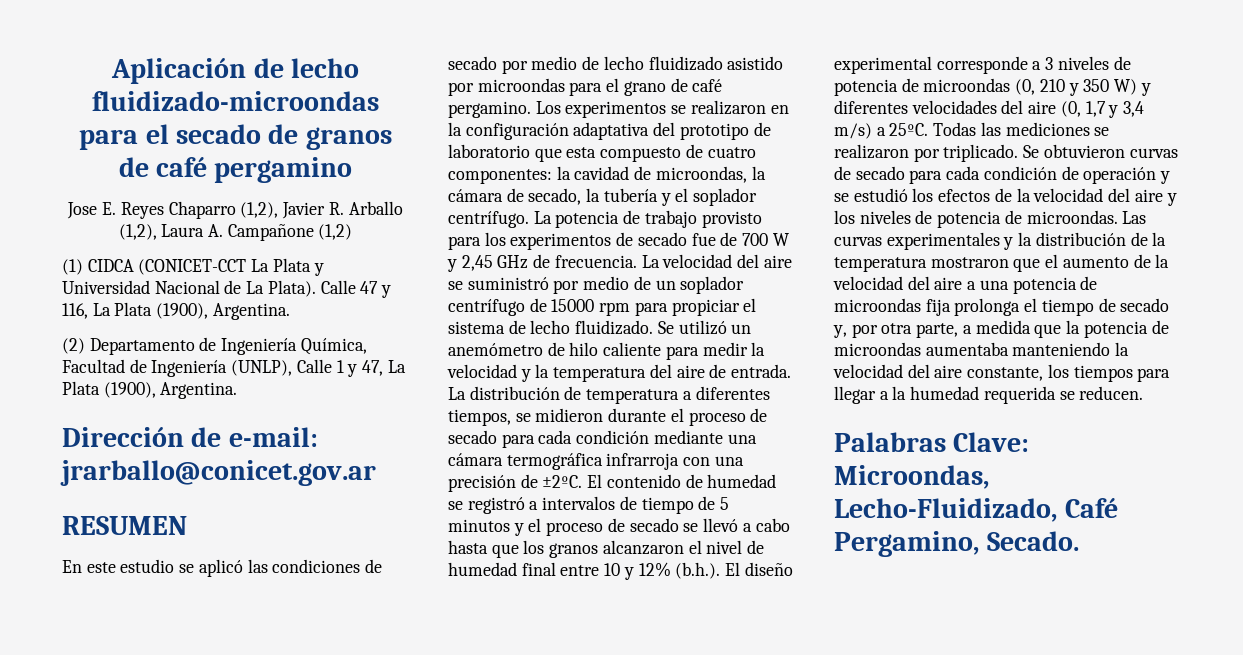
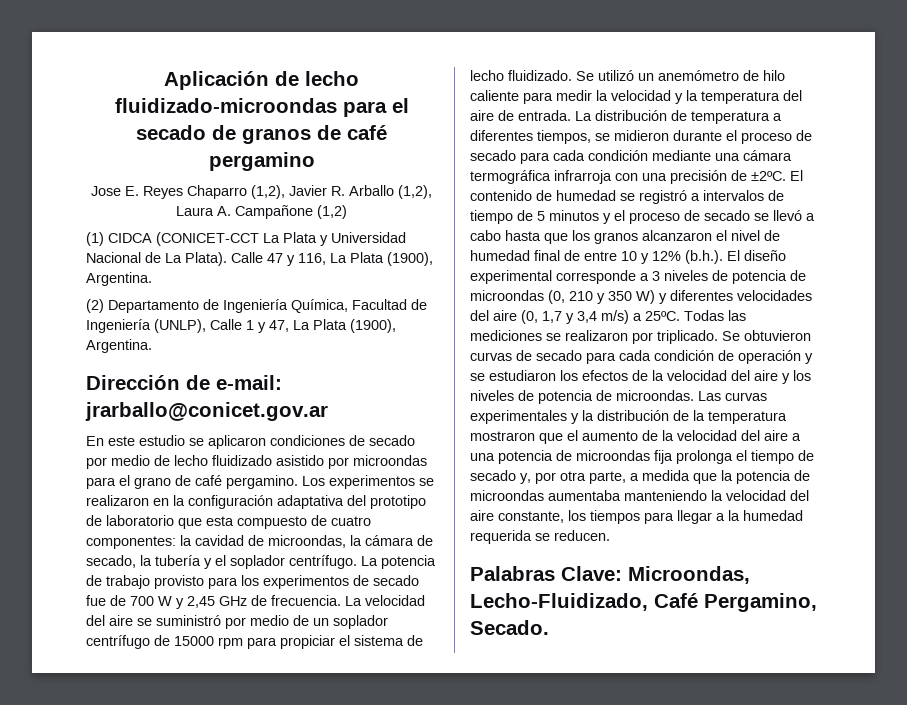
- RESUMEN
- En este estudio se aplicó las condiciones de secado por medio de lecho fluidizado asistido por microondas para el grano de café pergamino.
+ En este estudio se aplicaron condiciones de secado por medio de lecho fluidizado asistido por microondas para el grano de café pergamino.
- El contenido de humedad se registró a intervalos de tiempo de 5 minutos y el proceso de secado se llevó a cabo hasta que los granos alcanzaron el nivel de humedad final entre 10 y 12% (b.h.). El diseño experimental corresponde a 3 niveles de potencia de microondas (0, 210 y 350 W) y diferentes velocidades del aire (0, 1,7 y 3,4 m/s) a 25ºC.
+ El contenido de humedad se registró a intervalos de tiempo de 5 minutos y el proceso de secado se llevó a cabo hasta que los granos alcanzaron el nivel de humedad final de entre 10 y 12% (b.h.). El diseño experimental corresponde a 3 niveles de potencia de microondas (0, 210 y 350 W) y diferentes velocidades del aire (0, 1,7 y 3,4 m/s) a 25ºC.
- Se obtuvieron curvas de secado para cada condición de operación y se estudió los efectos de la velocidad del aire y los niveles de potencia de microondas.
+ Se obtuvieron curvas de secado para cada condición de operación y se estudiaron los efectos de la velocidad del aire y los niveles de potencia de microondas.

